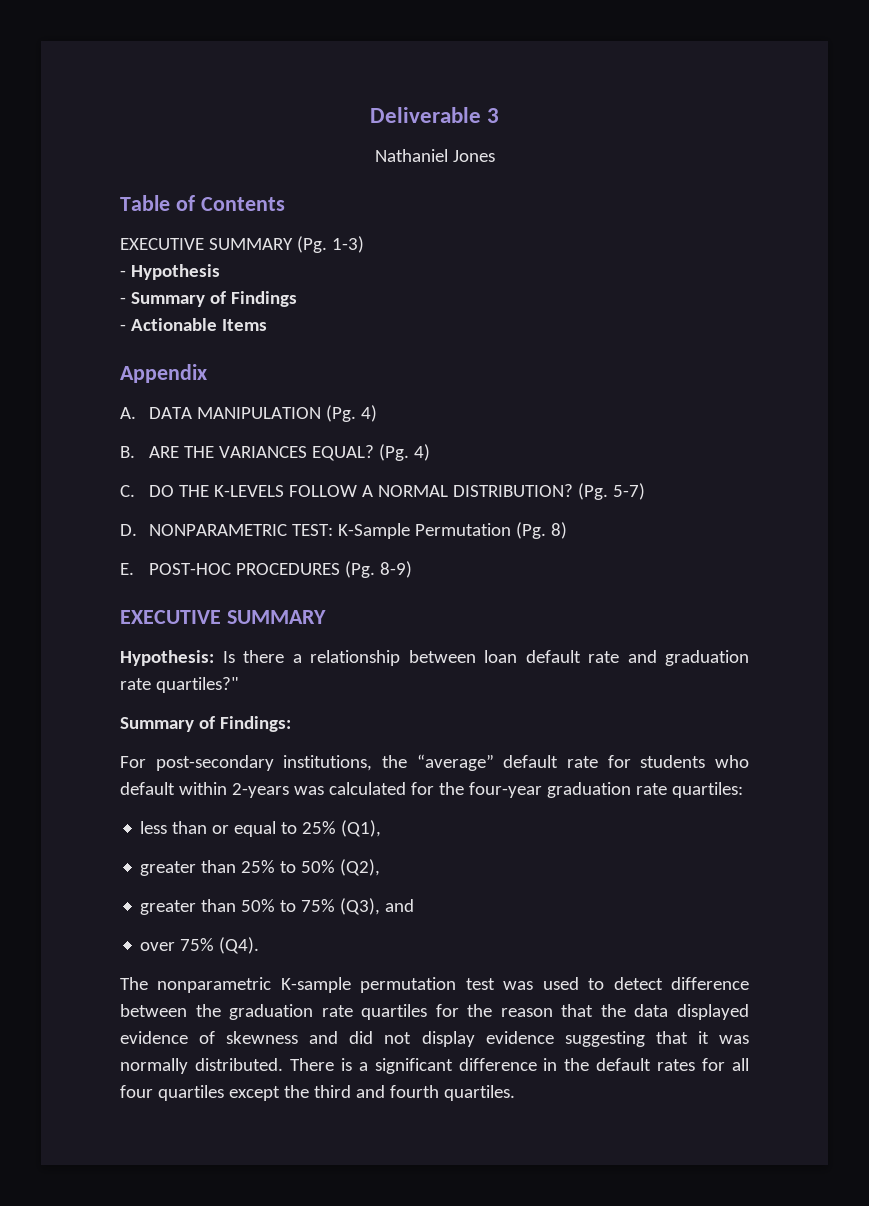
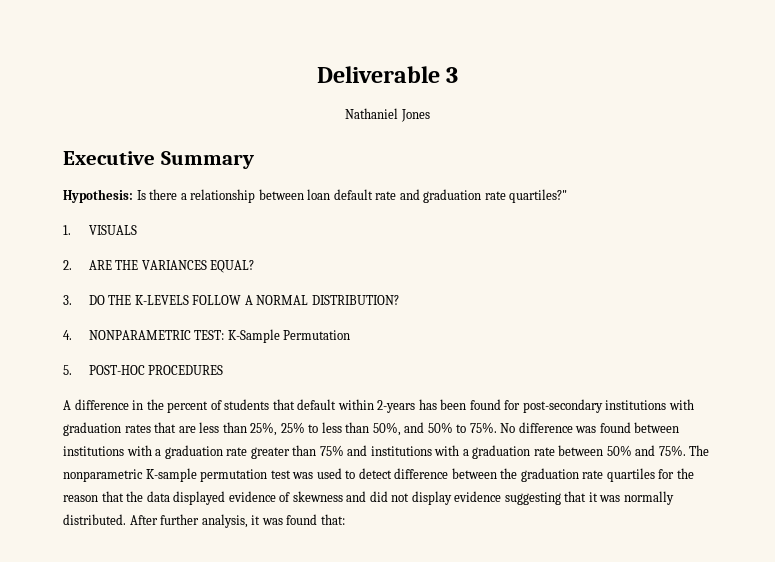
- Table of Contents
- EXECUTIVE SUMMARY (Pg. 1-3)
- - Hypothesis
- - Summary of Findings
- - Actionable Items
- Appendix
- A. DATA MANIPULATION (Pg. 4)
- B. ARE THE VARIANCES EQUAL? (Pg. 4)
- C. DO THE K-LEVELS FOLLOW A NORMAL DISTRIBUTION? (Pg. 5-7)
- D. NONPARAMETRIC TEST: K-Sample Permutation (Pg. 8)
- E. POST-HOC PROCEDURES (Pg. 8-9)
- EXECUTIVE SUMMARY
+ Executive Summary
- Summary of Findings:
- For post-secondary institutions, the “average” default rate for students who default within 2-years was calculated for the four-year graduation rate quartiles:
- less than or equal to 25% (Q1),
- greater than 25% to 50% (Q2),
- greater than 50% to 75% (Q3), and
- over 75% (Q4).
- The nonparametric K-sample permutation test was used to detect difference between the graduation rate quartiles for the reason that the data displayed evidence of skewness and did not display evidence suggesting that it was normally distributed.
+ 1. VISUALS
+ 2. ARE THE VARIANCES EQUAL?
+ 3. DO THE K-LEVELS FOLLOW A NORMAL DISTRIBUTION?
+ 4. NONPARAMETRIC TEST: K-Sample Permutation
+ 5. POST-HOC PROCEDURES
+ A difference in the percent of students that default within 2-years has been found for post-secondary institutions with graduation rates that are less than 25%, 25% to less than 50%, and 50% to 75%. No difference was found between institutions with a graduation rate greater than 75% and institutions with a graduation rate between 50% and 75%. The nonparametric K-sample permutation test was used to detect difference between the graduation rate quartiles for the reason that the data displayed evidence of skewness and did not display evidence suggesting that it was normally distributed.
- There is a significant difference in the default rates for all four quartiles except the third and fourth quartiles.
+ After further analysis, it was found that:

